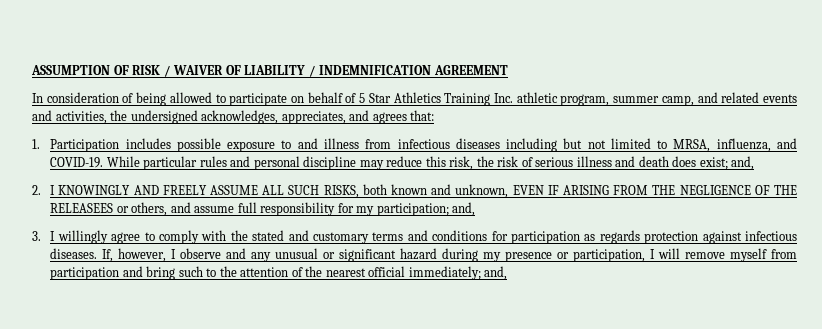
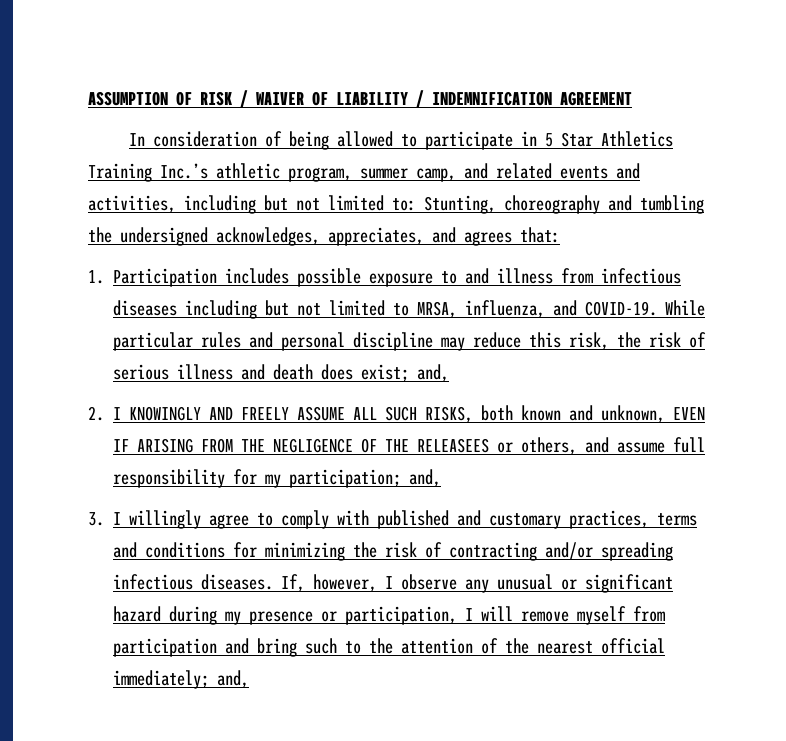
- In consideration of being allowed to participate on behalf of 5 Star Athletics Training Inc. athletic program, summer camp, and related events and activities, the undersigned acknowledges, appreciates, and agrees that:
+ In consideration of being allowed to participate in 5 Star Athletics Training Inc.’s athletic program, summer camp, and related events and activities, including but not limited to: Stunting, choreography and tumbling the undersigned acknowledges, appreciates, and agrees that:
- 3. I willingly agree to comply with the stated and customary terms and conditions for participation as regards protection against infectious diseases.
+ 3. I willingly agree to comply with published and customary practices, terms and conditions for minimizing the risk of contracting and/or spreading infectious diseases.
- If, however, I observe and any unusual or significant hazard during my presence or participation, I will remove myself from participation and bring such to the attention of the nearest official immediately; and,
+ If, however, I observe any unusual or significant hazard during my presence or participation, I will remove myself from participation and bring such to the attention of the nearest official immediately; and,

